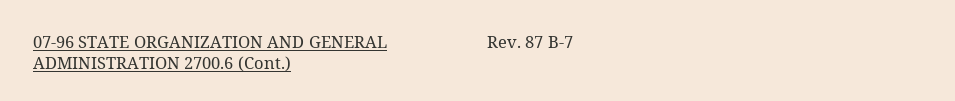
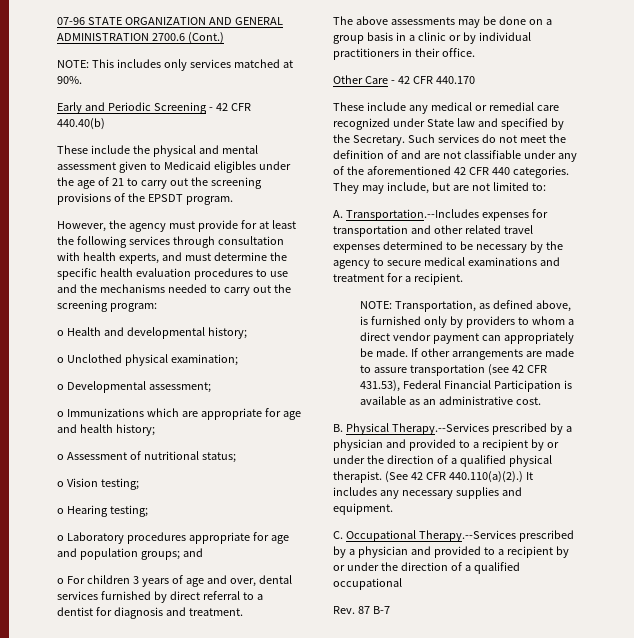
+ NOTE: This includes only services matched at 90%.
+ Early and Periodic Screening - 42 CFR 440.40(b)
+ These include the physical and mental assessment given to Medicaid eligibles under the age of 21 to carry out the screening provisions of the EPSDT program.
+ However, the agency must provide for at least the following services through consultation with health experts, and must determine the specific health evaluation procedures to use and the mechanisms needed to carry out the screening program:
+ o Health and developmental history;
+ o Unclothed physical examination;
+ o Developmental assessment;
+ o Immunizations which are appropriate for age and health history;
+ o Assessment of nutritional status;
+ o Vision testing;
+ o Hearing testing;
+ o Laboratory procedures appropriate for age and population groups; and
+ o For children 3 years of age and over, dental services furnished by direct referral to a dentist for diagnosis and treatment.
+ The above assessments may be done on a group basis in a clinic or by individual practitioners in their office.
+ Other Care - 42 CFR 440.170
+ These include any medical or remedial care recognized under State law and specified by the Secretary. Such services do not meet the definition of and are not classifiable under any of the aforementioned 42 CFR 440 categories. They may include, but are not limited to:
+ A. Transportation.--Includes expenses for transportation and other related travel expenses determined to be necessary by the agency to secure medical examinations and treatment for a recipient.
+ NOTE: Transportation, as defined above, is furnished only by providers to whom a direct vendor payment can appropriately be made. If other arrangements are made to assure transportation (see 42 CFR 431.53), Federal Financial Participation is available as an administrative cost.
+ B. Physical Therapy.--Services prescribed by a physician and provided to a recipient by or under the direction of a qualified physical therapist. (See 42 CFR 440.110(a)(2).) It includes any necessary supplies and equipment.
+ C. Occupational Therapy.--Services prescribed by a physician and provided to a recipient by or under the direction of a qualified occupational

